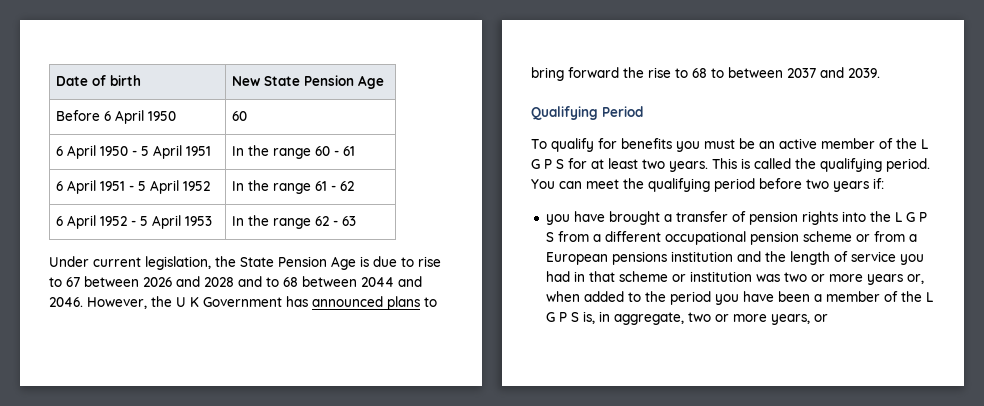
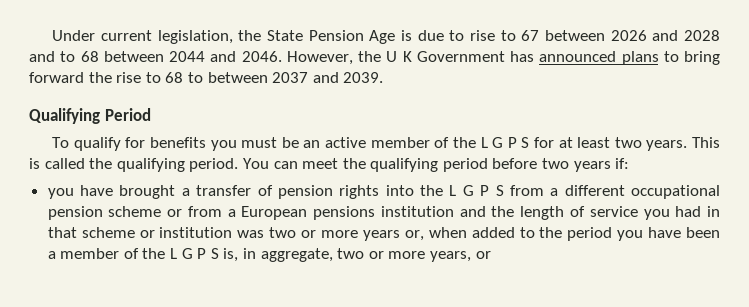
- Date of birth | New State Pension Age
- Before 6 April 1950 | 60
- 6 April 1950 - 5 April 1951 | In the range 60 - 61
- 6 April 1951 - 5 April 1952 | In the range 61 - 62
- 6 April 1952 - 5 April 1953 | In the range 62 - 63

